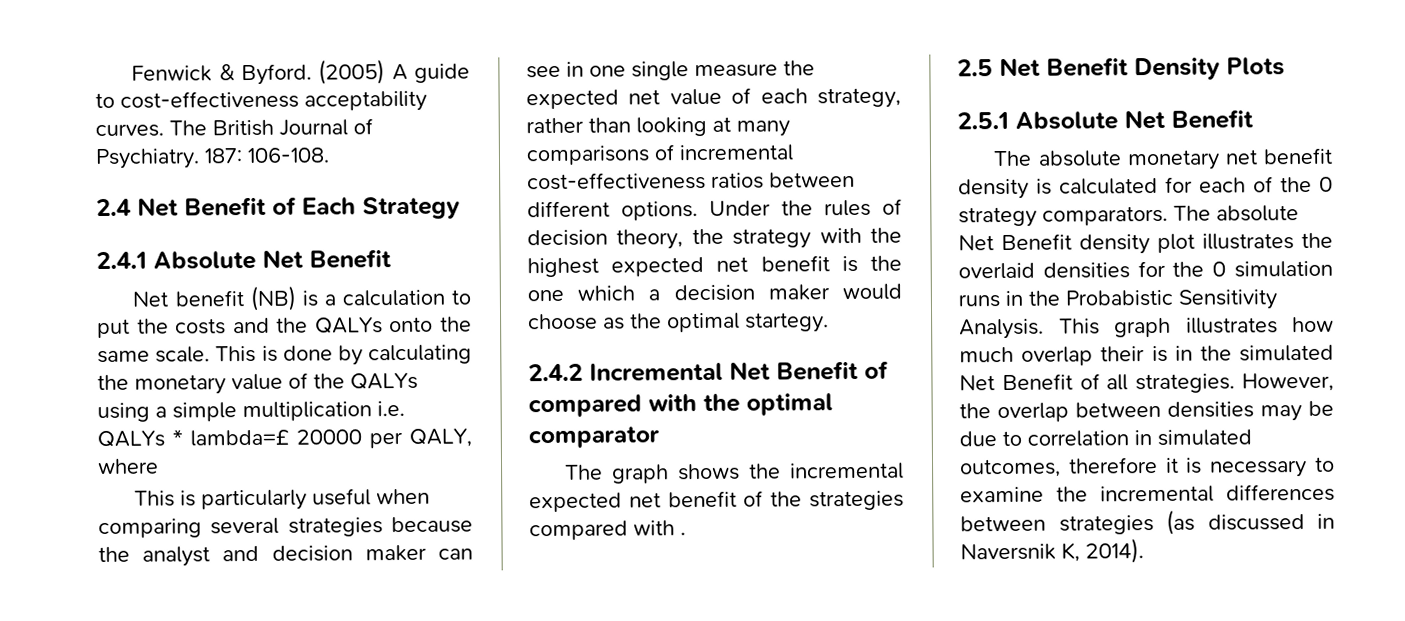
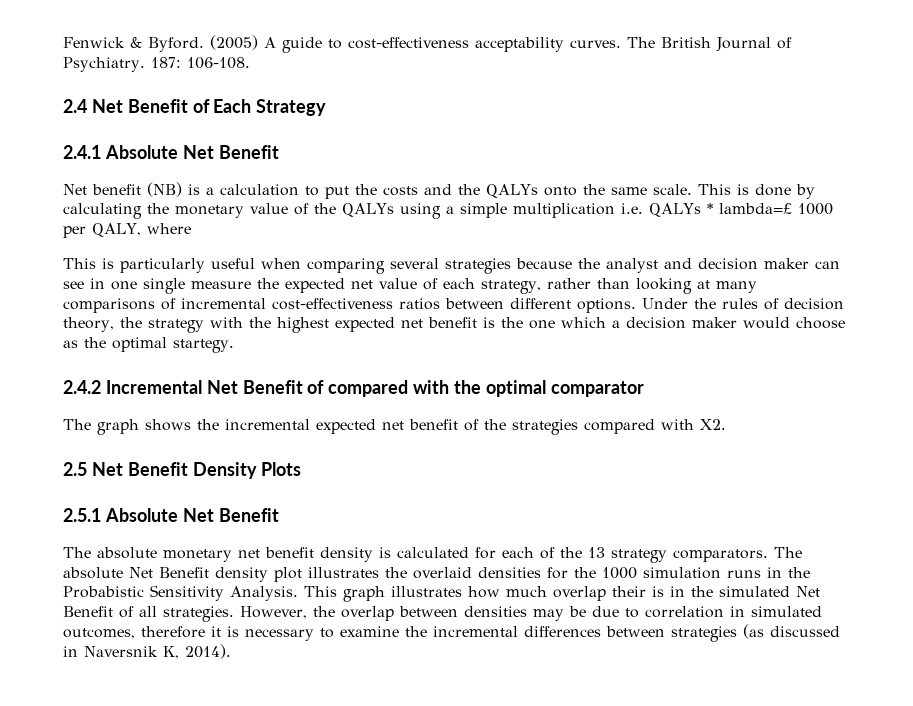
- This is done by calculating the monetary value of the QALYs using a simple multiplication i.e. QALYs * lambda=£ 20000 per QALY, where
+ This is done by calculating the monetary value of the QALYs using a simple multiplication i.e. QALYs * lambda=£ 1000 per QALY, where
- The graph shows the incremental expected net benefit of the strategies compared with .
+ The graph shows the incremental expected net benefit of the strategies compared with X2.
- The absolute monetary net benefit density is calculated for each of the 0 strategy comparators.
+ The absolute monetary net benefit density is calculated for each of the 13 strategy comparators.
- The absolute Net Benefit density plot illustrates the overlaid densities for the 0 simulation runs in the Probabistic Sensitivity Analysis.
+ The absolute Net Benefit density plot illustrates the overlaid densities for the 1000 simulation runs in the Probabistic Sensitivity Analysis.

